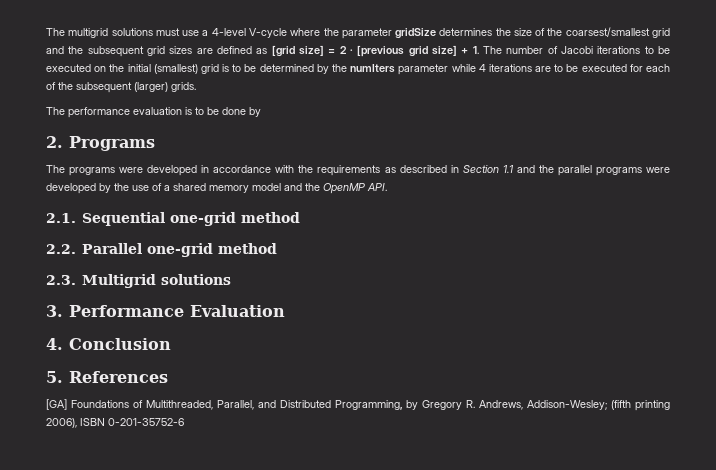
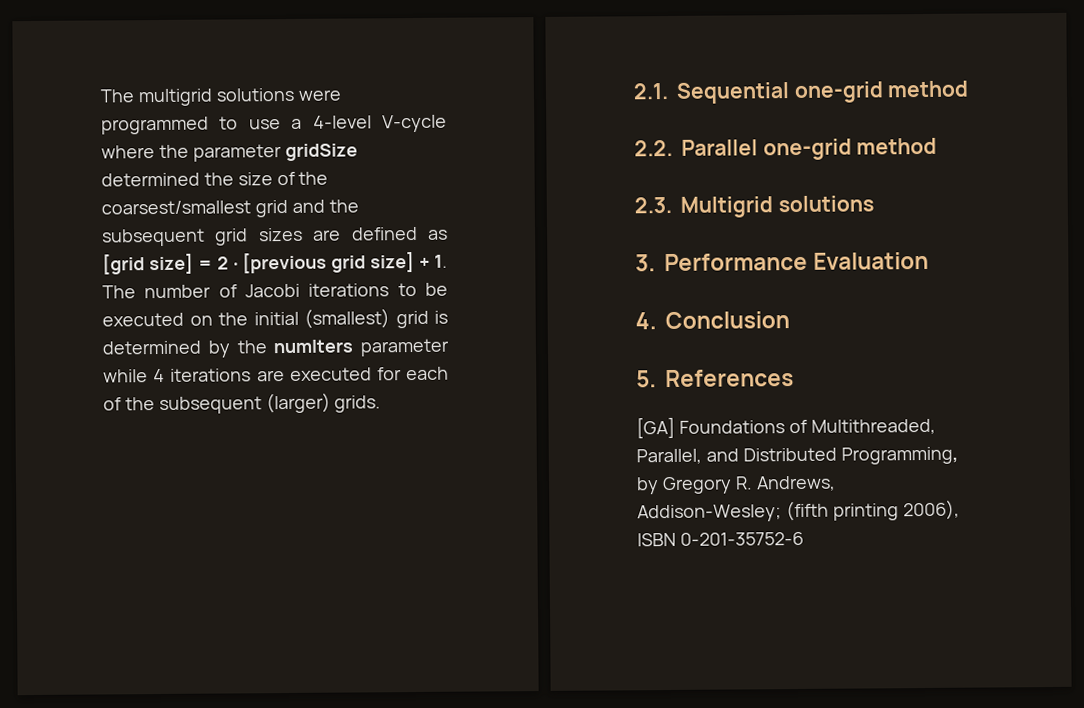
- The multigrid solutions must use a 4-level V-cycle where the parameter gridSize determines the size of the coarsest/smallest grid and the subsequent grid sizes are defined as [grid size] = 2 · [previous grid size] + 1. The number of Jacobi iterations to be executed on the initial (smallest) grid is to be determined by the numIters parameter while 4 iterations are to be executed for each of the subsequent (larger) grids.
+ The multigrid solutions were programmed to use a 4-level V-cycle where the parameter gridSize determined the size of the coarsest/smallest grid and the subsequent grid sizes are defined as [grid size] = 2 · [previous grid size] + 1. The number of Jacobi iterations to be executed on the initial (smallest) grid is determined by the numIters parameter while 4 iterations are executed for each of the subsequent (larger) grids.
- The performance evaluation is to be done by
- 2. Programs
- The programs were developed in accordance with the requirements as described in Section 1.1 and the parallel programs were developed by the use of a shared memory model and the OpenMP API.

